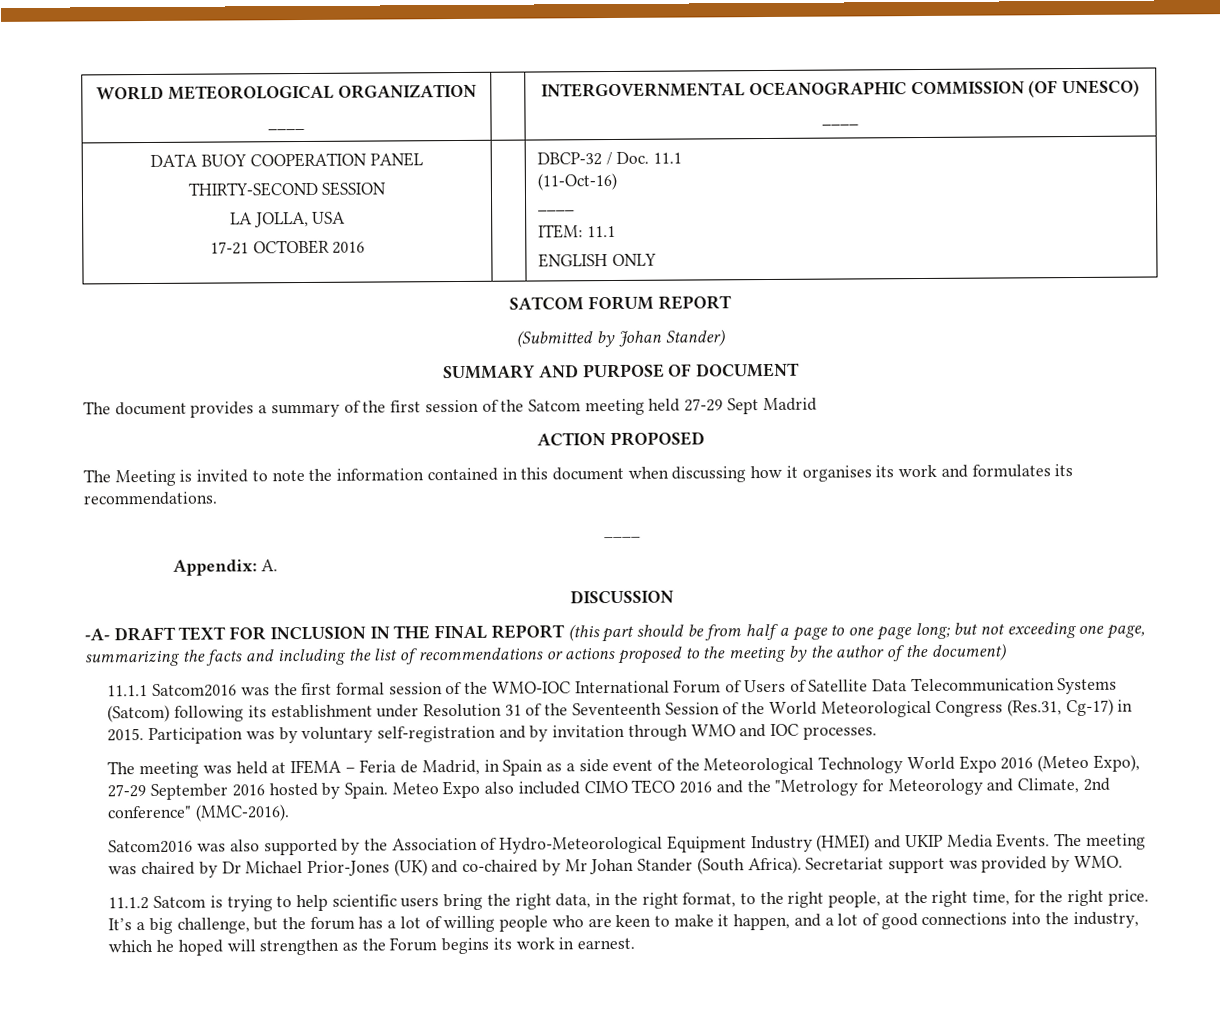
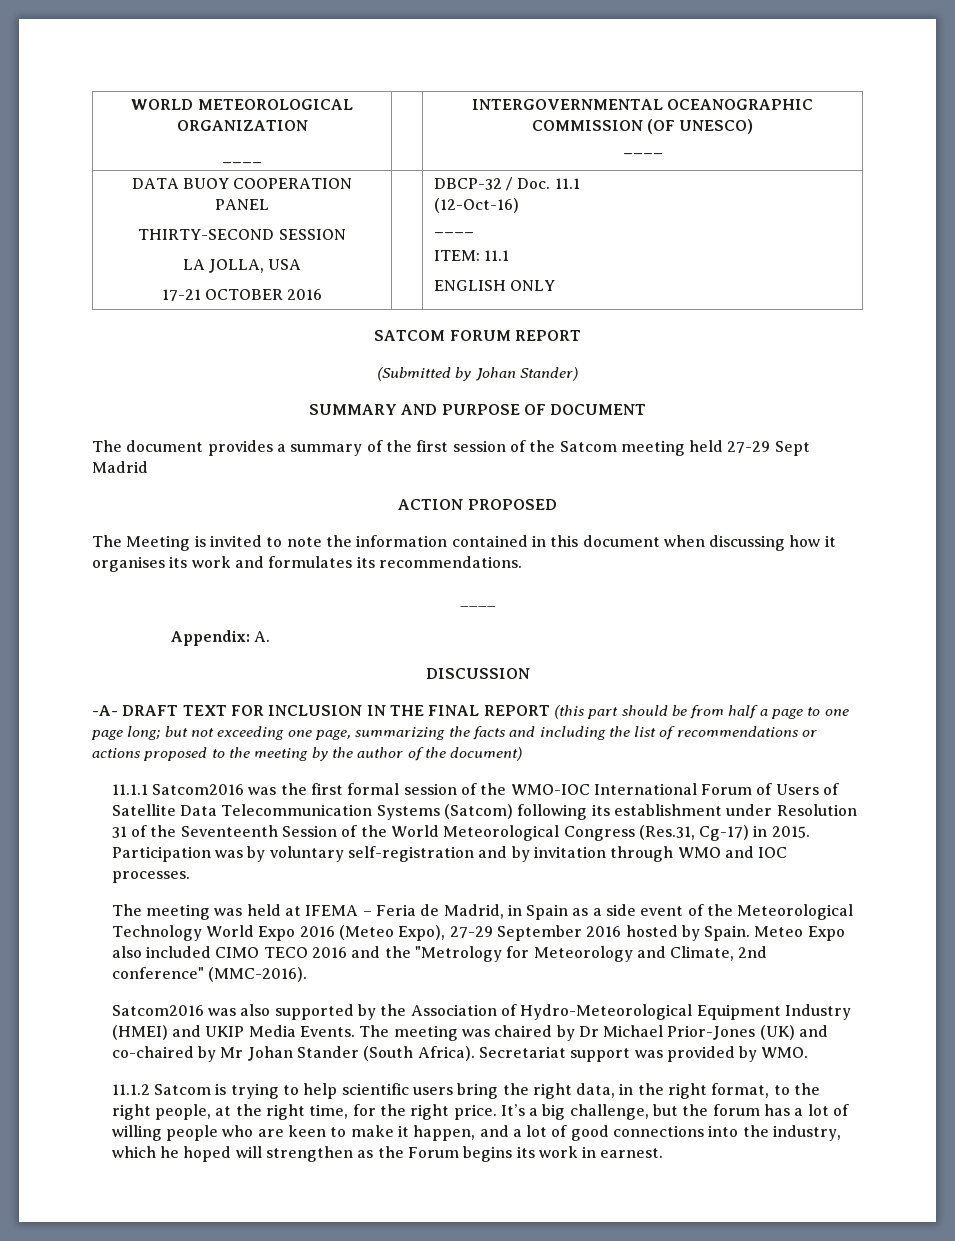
  DATA BUOY COOPERATION PANEL
  THIRTY-SECOND SESSION
  LA JOLLA, USA
  17-21 OCTOBER 2016 | | DBCP-32 / Doc. 11.1
- (11-Oct-16)
+ (12-Oct-16)

